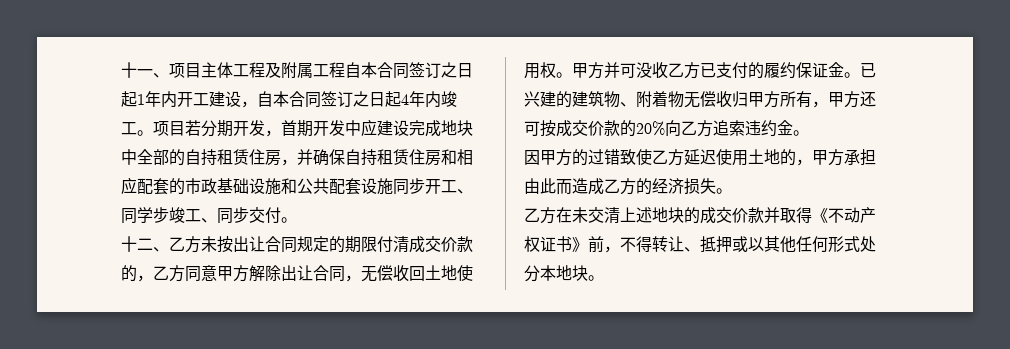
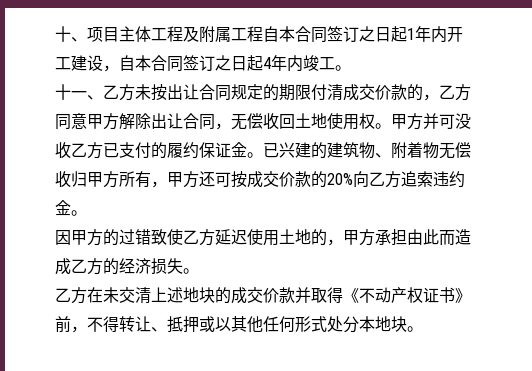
- 十一、项目主体工程及附属工程自本合同签订之日起1年内开工建设，自本合同签订之日起4年内竣工。项目若分期开发，首期开发中应建设完成地块中全部的自持租赁住房，并确保自持租赁住房和相应配套的市政基础设施和公共配套设施同步开工、同学步竣工、同步交付。
- 十二、乙方未按出让合同规定的期限付清成交价款的，乙方同意甲方解除出让合同，无偿收回土地使用权。
+ 十、项目主体工程及附属工程自本合同签订之日起1年内开工建设，自本合同签订之日起4年内竣工。
+ 十一、乙方未按出让合同规定的期限付清成交价款的，乙方同意甲方解除出让合同，无偿收回土地使用权。

